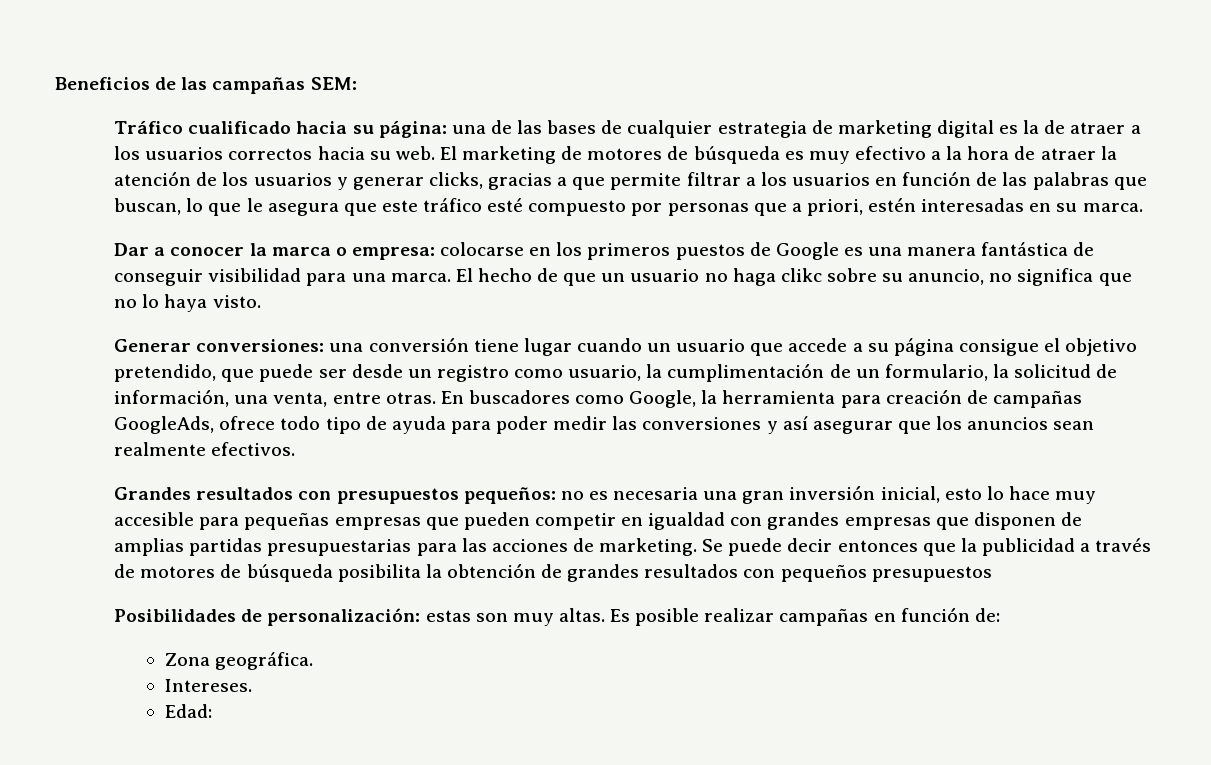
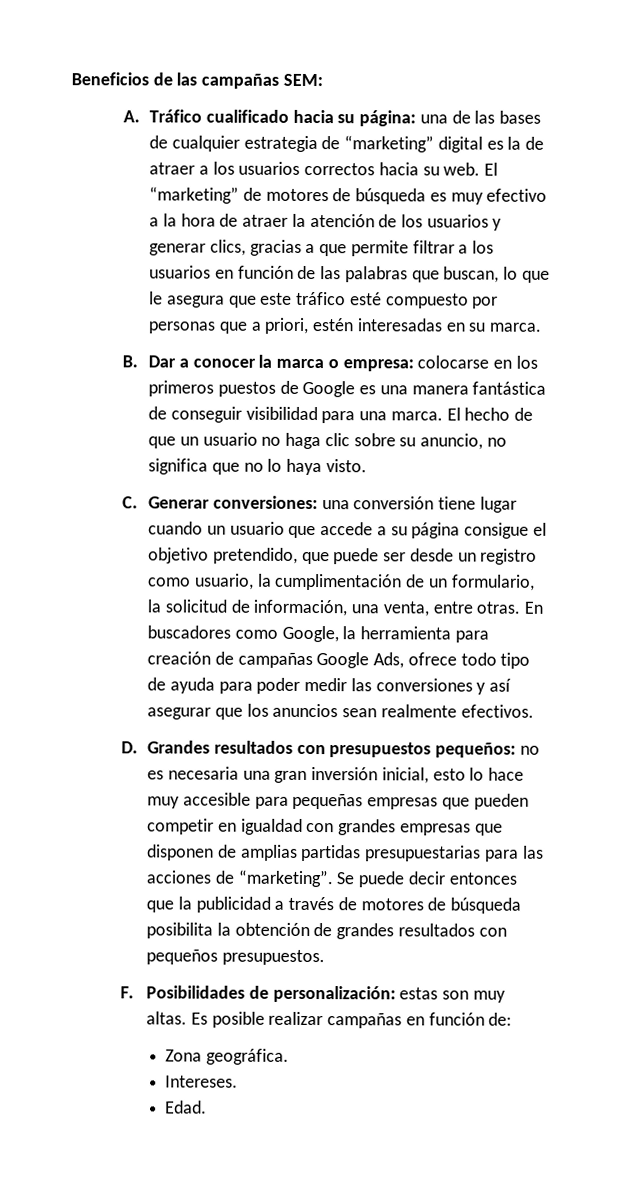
- Tráfico cualificado hacia su página: una de las bases de cualquier estrategia de marketing digital es la de atraer a los usuarios correctos hacia su web.
+ A. Tráfico cualificado hacia su página: una de las bases de cualquier estrategia de “marketing” digital es la de atraer a los usuarios correctos hacia su web.
- El marketing de motores de búsqueda es muy efectivo a la hora de atraer la atención de los usuarios y generar clicks, gracias a que permite filtrar a los usuarios en función de las palabras que buscan, lo que le asegura que este tráfico esté compuesto por personas que a priori, estén interesadas en su marca.
+ El “marketing” de motores de búsqueda es muy efectivo a la hora de atraer la atención de los usuarios y generar clics, gracias a que permite filtrar a los usuarios en función de las palabras que buscan, lo que le asegura que este tráfico esté compuesto por personas que a priori, estén interesadas en su marca.
- Dar a conocer la marca o empresa: colocarse en los primeros puestos de Google es una manera fantástica de conseguir visibilidad para una marca.
+ B. Dar a conocer la marca o empresa: colocarse en los primeros puestos de Google es una manera fantástica de conseguir visibilidad para una marca.
- El hecho de que un usuario no haga clikc sobre su anuncio, no significa que no lo haya visto.
+ El hecho de que un usuario no haga clic sobre su anuncio, no significa que no lo haya visto.
- Generar conversiones: una conversión tiene lugar cuando un usuario que accede a su página consigue el objetivo pretendido, que puede ser desde un registro como usuario, la cumplimentación de un formulario, la solicitud de información, una venta, entre otras.
+ C. Generar conversiones: una conversión tiene lugar cuando un usuario que accede a su página consigue el objetivo pretendido, que puede ser desde un registro como usuario, la cumplimentación de un formulario, la solicitud de información, una venta, entre otras.
- En buscadores como Google, la herramienta para creación de campañas GoogleAds, ofrece todo tipo de ayuda para poder medir las conversiones y así asegurar que los anuncios sean realmente efectivos.
+ En buscadores como Google, la herramienta para creación de campañas Google Ads, ofrece todo tipo de ayuda para poder medir las conversiones y así asegurar que los anuncios sean realmente efectivos.
- Grandes resultados con presupuestos pequeños: no es necesaria una gran inversión inicial, esto lo hace muy accesible para pequeñas empresas que pueden competir en igualdad con grandes empresas que disponen de amplias partidas presupuestarias para las acciones de marketing.
+ D. Grandes resultados con presupuestos pequeños: no es necesaria una gran inversión inicial, esto lo hace muy accesible para pequeñas empresas que pueden competir en igualdad con grandes empresas que disponen de amplias partidas presupuestarias para las acciones de “marketing”.
- Se puede decir entonces que la publicidad a través de motores de búsqueda posibilita la obtención de grandes resultados con pequeños presupuestos
- Posibilidades de personalización: estas son muy altas.
+ Se puede decir entonces que la publicidad a través de motores de búsqueda posibilita la obtención de grandes resultados con pequeños presupuestos.
+ F. Posibilidades de personalización: estas son muy altas.
- Edad:
+ Edad.

